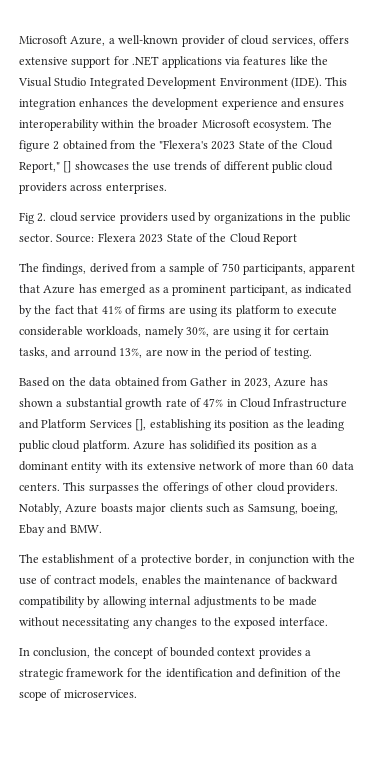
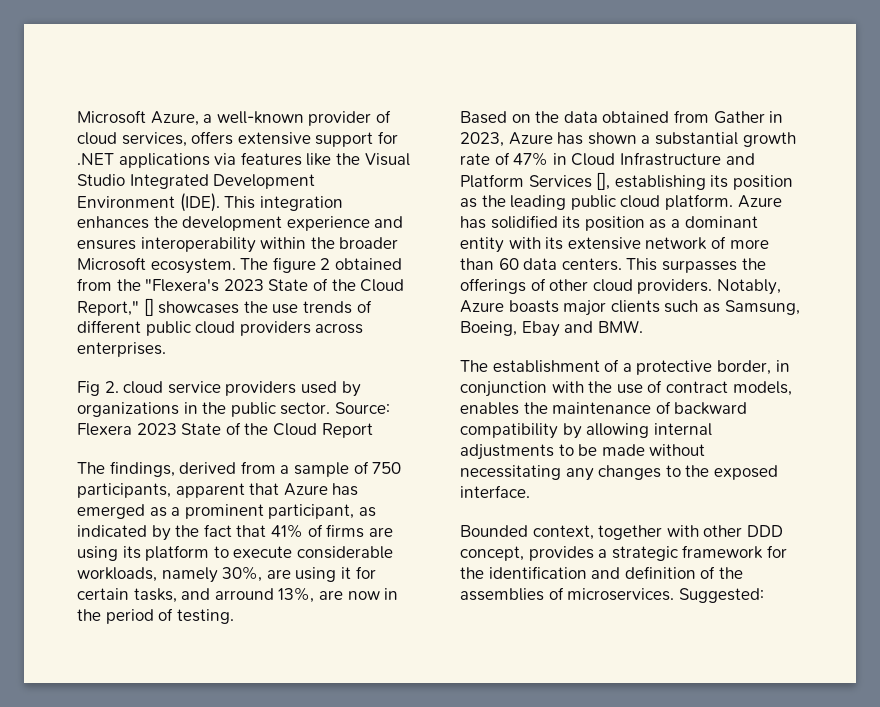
- Notably, Azure boasts major clients such as Samsung, boeing, Ebay and BMW.
+ Notably, Azure boasts major clients such as Samsung, Boeing, Ebay and BMW.
- In conclusion, the concept of bounded context provides a strategic framework for the identification and definition of the scope of microservices.
+ Bounded context, together with other DDD concept, provides a strategic framework for the identification and definition of the assemblies of microservices.
+ Suggested:

